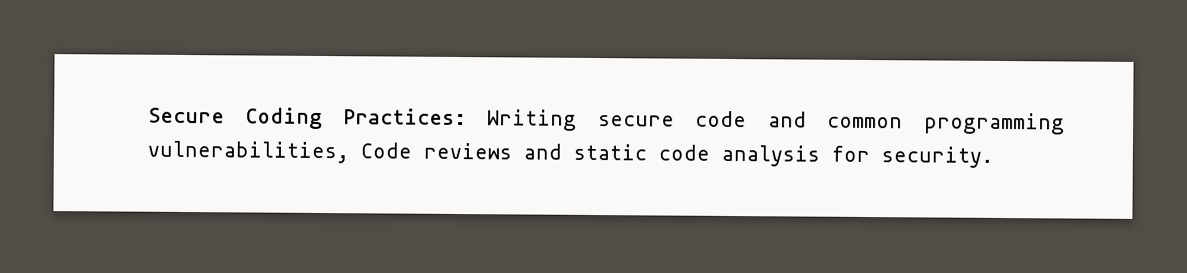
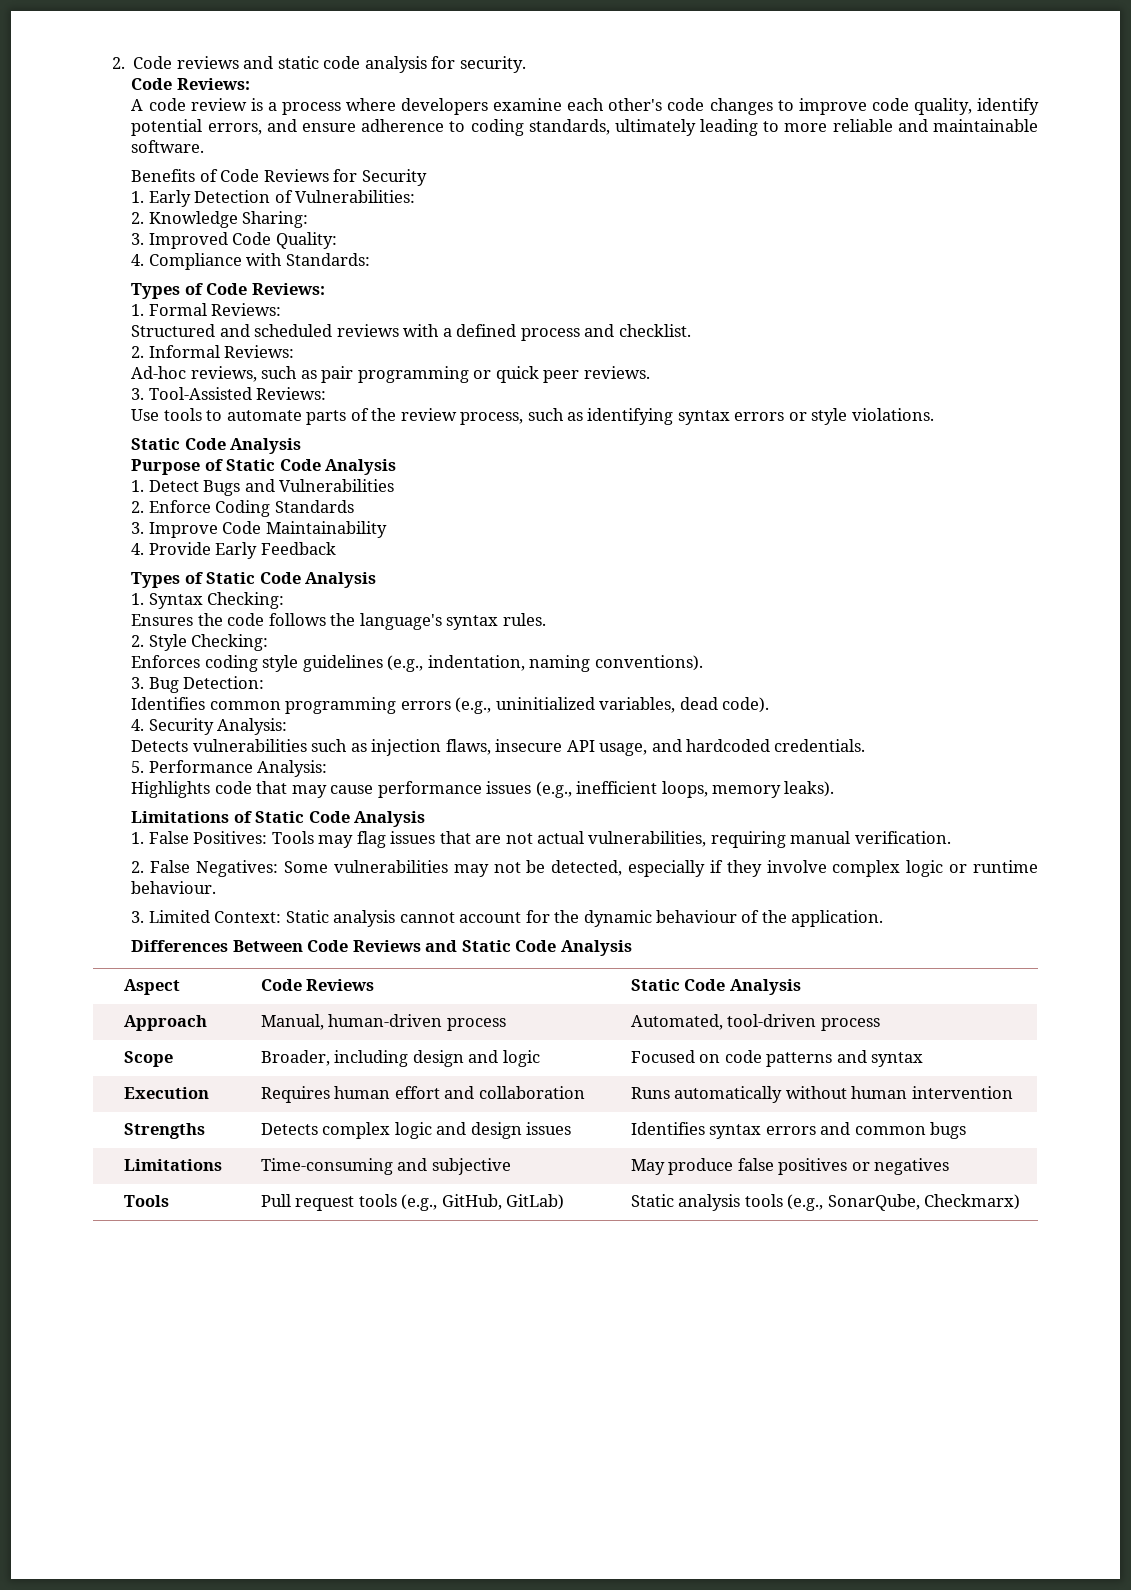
- Secure Coding Practices: Writing secure code and common programming vulnerabilities, Code reviews and static code analysis for security.
+ 2. Code reviews and static code analysis for security.
+ Code Reviews:
+ A code review is a process where developers examine each other's code changes to improve code quality, identify potential errors, and ensure adherence to coding standards, ultimately leading to more reliable and maintainable software.
+ Benefits of Code Reviews for Security
+ 1. Early Detection of Vulnerabilities:
+ 2. Knowledge Sharing:
+ 3. Improved Code Quality:
+ 4. Compliance with Standards:
+ Types of Code Reviews:
+ 1. Formal Reviews:
+ Structured and scheduled reviews with a defined process and checklist.
+ 2. Informal Reviews:
+ Ad-hoc reviews, such as pair programming or quick peer reviews.
+ 3. Tool-Assisted Reviews:
+ Use tools to automate parts of the review process, such as identifying syntax errors or style violations.
+ Static Code Analysis
+ Purpose of Static Code Analysis
+ 1. Detect Bugs and Vulnerabilities
+ 2. Enforce Coding Standards
+ 3. Improve Code Maintainability
+ 4. Provide Early Feedback
+ Types of Static Code Analysis
+ 1. Syntax Checking:
+ Ensures the code follows the language's syntax rules.
+ 2. Style Checking:
+ Enforces coding style guidelines (e.g., indentation, naming conventions).
+ 3. Bug Detection:
+ Identifies common programming errors (e.g., uninitialized variables, dead code).
+ 4. Security Analysis:
+ Detects vulnerabilities such as injection flaws, insecure API usage, and hardcoded credentials.
+ 5. Performance Analysis:
+ Highlights code that may cause performance issues (e.g., inefficient loops, memory leaks).
+ Limitations of Static Code Analysis
+ 1. False Positives: Tools may flag issues that are not actual vulnerabilities, requiring manual verification.
+ 2. False Negatives: Some vulnerabilities may not be detected, especially if they involve complex logic or runtime behaviour.
+ 3. Limited Context: Static analysis cannot account for the dynamic behaviour of the application.
+ Differences Between Code Reviews and Static Code Analysis
+ Aspect | Code Reviews | Static Code Analysis
+ Approach | Manual, human-driven process | Automated, tool-driven process
+ Scope | Broader, including design and logic | Focused on code patterns and syntax
+ Execution | Requires human effort and collaboration | Runs automatically without human intervention
+ Strengths | Detects complex logic and design issues | Identifies syntax errors and common bugs
+ Limitations | Time-consuming and subjective | May produce false positives or negatives
+ Tools | Pull request tools (e.g., GitHub, GitLab) | Static analysis tools (e.g., SonarQube, Checkmarx)

